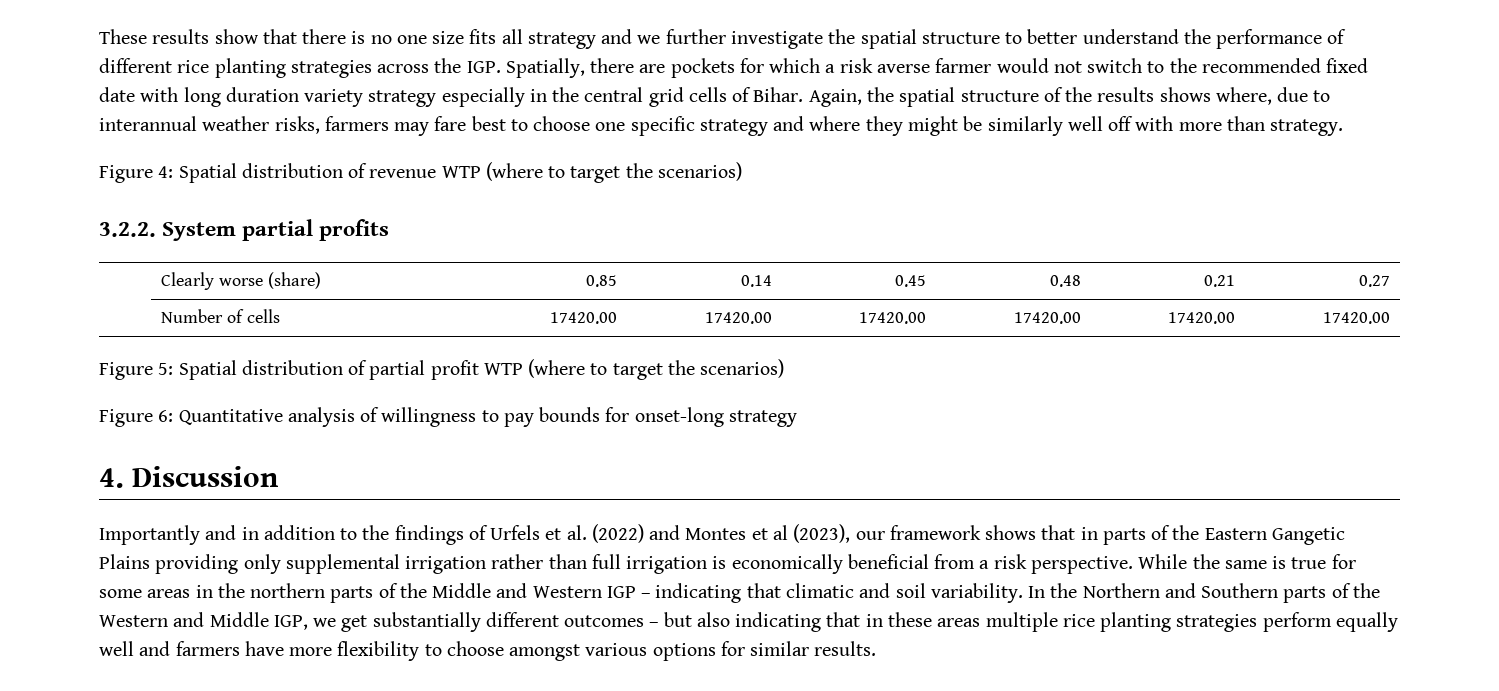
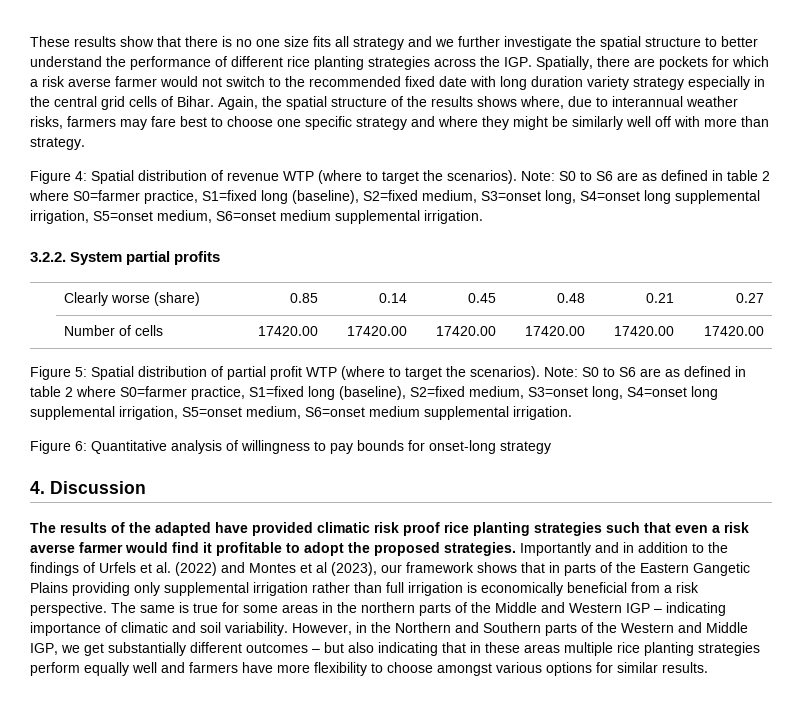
- Figure 4: Spatial distribution of revenue WTP (where to target the scenarios)
+ Figure 4: Spatial distribution of revenue WTP (where to target the scenarios). Note: S0 to S6 are as defined in table 2 where S0=farmer practice, S1=fixed long (baseline), S2=fixed medium, S3=onset long, S4=onset long supplemental irrigation, S5=onset medium, S6=onset medium supplemental irrigation.
- Figure 5: Spatial distribution of partial profit WTP (where to target the scenarios)
+ Figure 5: Spatial distribution of partial profit WTP (where to target the scenarios). Note: S0 to S6 are as defined in table 2 where S0=farmer practice, S1=fixed long (baseline), S2=fixed medium, S3=onset long, S4=onset long supplemental irrigation, S5=onset medium, S6=onset medium supplemental irrigation.
+ The results of the adapted have provided climatic risk proof rice planting strategies such that even a risk averse farmer would find it profitable to adopt the proposed strategies.
- While the same is true for some areas in the northern parts of the Middle and Western IGP – indicating that climatic and soil variability.
+ The same is true for some areas in the northern parts of the Middle and Western IGP – indicating importance of climatic and soil variability.
- In the Northern and Southern parts of the Western and Middle IGP, we get substantially different outcomes – but also indicating that in these areas multiple rice planting strategies perform equally well and farmers have more flexibility to choose amongst various options for similar results.
+ However, in the Northern and Southern parts of the Western and Middle IGP, we get substantially different outcomes – but also indicating that in these areas multiple rice planting strategies perform equally well and farmers have more flexibility to choose amongst various options for similar results.

